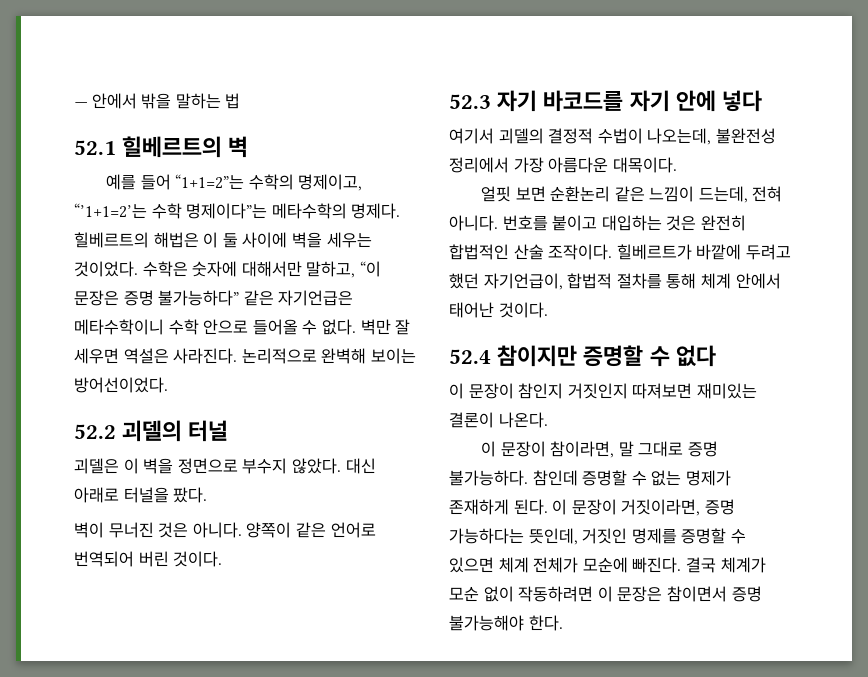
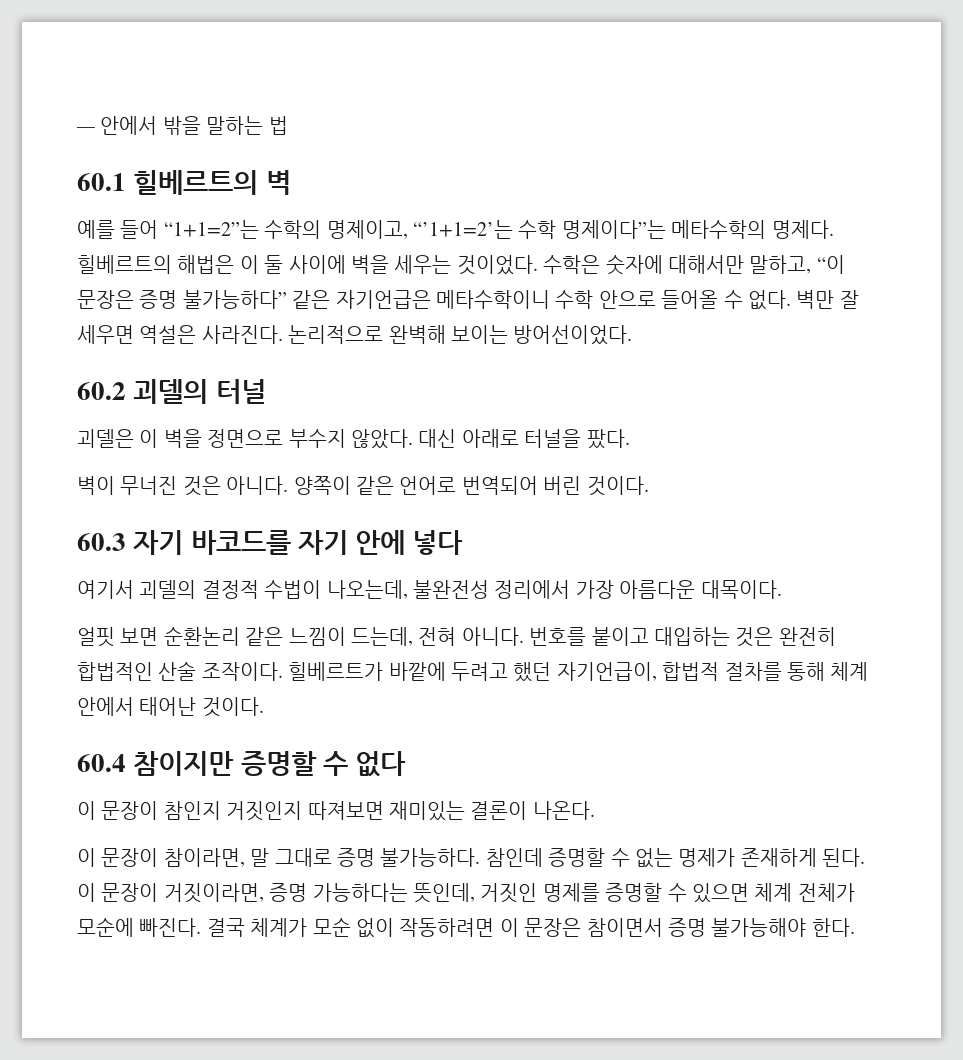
- 52.1 힐베르트의 벽
+ 60.1 힐베르트의 벽
- 52.2 괴델의 터널
+ 60.2 괴델의 터널
- 52.3 자기 바코드를 자기 안에 넣다
+ 60.3 자기 바코드를 자기 안에 넣다
- 52.4 참이지만 증명할 수 없다
+ 60.4 참이지만 증명할 수 없다

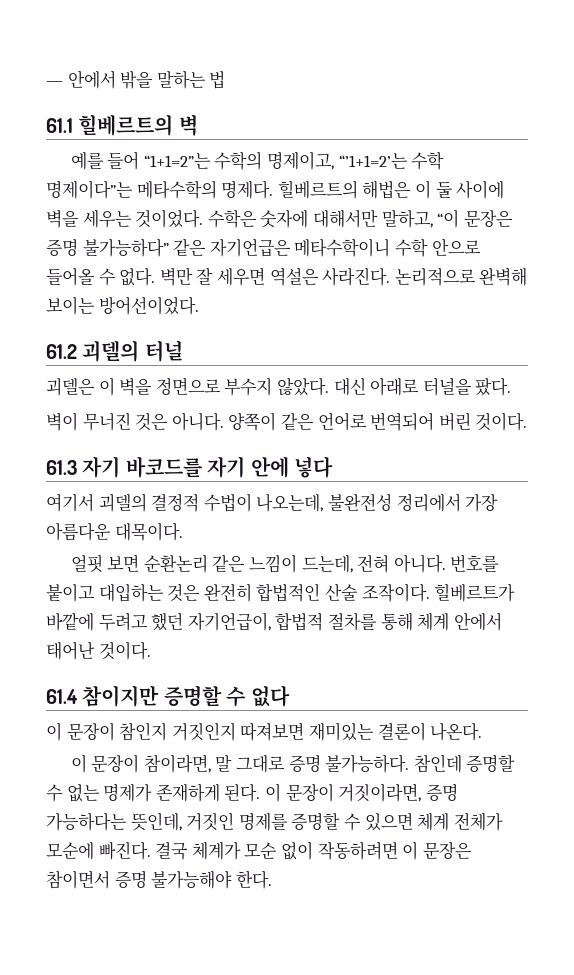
- 60.1 힐베르트의 벽
+ 61.1 힐베르트의 벽
- 60.2 괴델의 터널
+ 61.2 괴델의 터널
- 60.3 자기 바코드를 자기 안에 넣다
+ 61.3 자기 바코드를 자기 안에 넣다
- 60.4 참이지만 증명할 수 없다
+ 61.4 참이지만 증명할 수 없다

